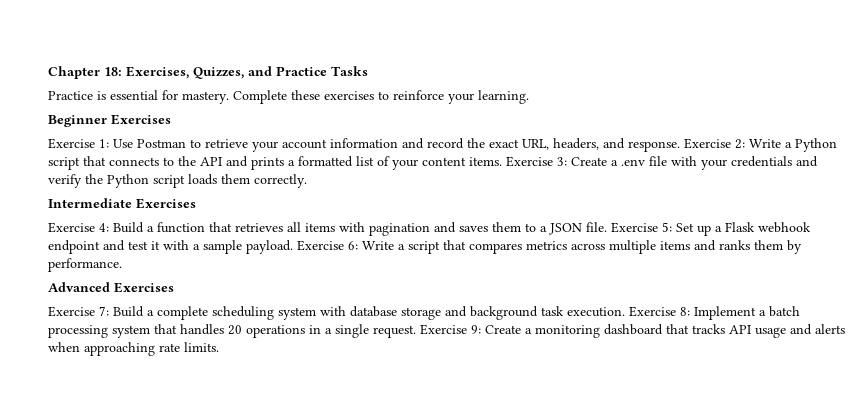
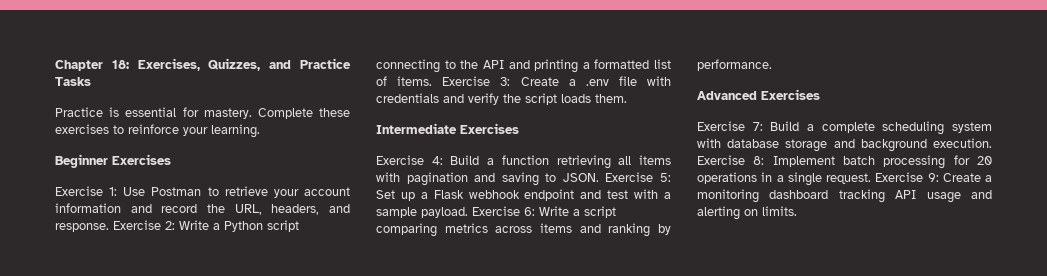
- Exercise 1: Use Postman to retrieve your account information and record the exact URL, headers, and response.
+ Exercise 1: Use Postman to retrieve your account information and record the URL, headers, and response.
- Exercise 2: Write a Python script that connects to the API and prints a formatted list of your content items.
+ Exercise 2: Write a Python script connecting to the API and printing a formatted list of items.
- Exercise 3: Create a .env file with your credentials and verify the Python script loads them correctly.
+ Exercise 3: Create a .env file with credentials and verify the script loads them.
- Exercise 4: Build a function that retrieves all items with pagination and saves them to a JSON file.
+ Exercise 4: Build a function retrieving all items with pagination and saving to JSON.
- Exercise 5: Set up a Flask webhook endpoint and test it with a sample payload.
+ Exercise 5: Set up a Flask webhook endpoint and test with a sample payload.
- Exercise 6: Write a script that compares metrics across multiple items and ranks them by performance.
+ Exercise 6: Write a script comparing metrics across items and ranking by performance.
- Exercise 7: Build a complete scheduling system with database storage and background task execution.
+ Exercise 7: Build a complete scheduling system with database storage and background execution.
- Exercise 8: Implement a batch processing system that handles 20 operations in a single request.
+ Exercise 8: Implement batch processing for 20 operations in a single request.
- Exercise 9: Create a monitoring dashboard that tracks API usage and alerts when approaching rate limits.
+ Exercise 9: Create a monitoring dashboard tracking API usage and alerting on limits.

